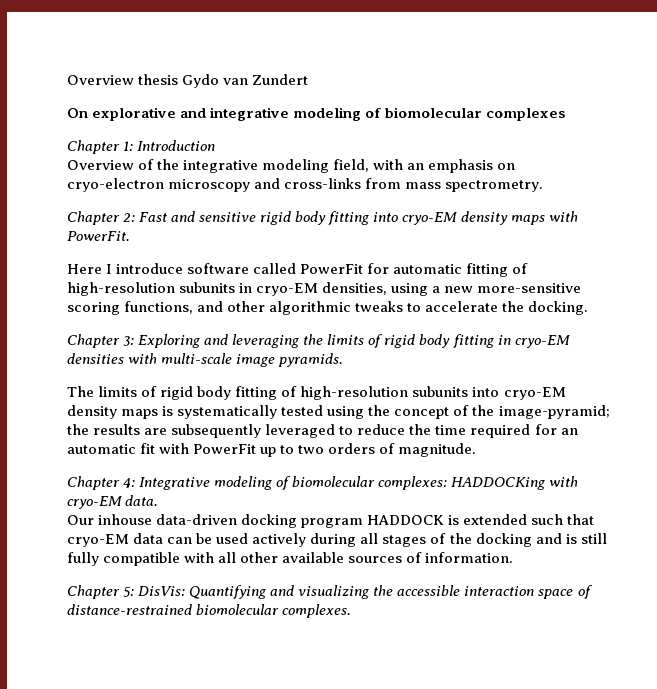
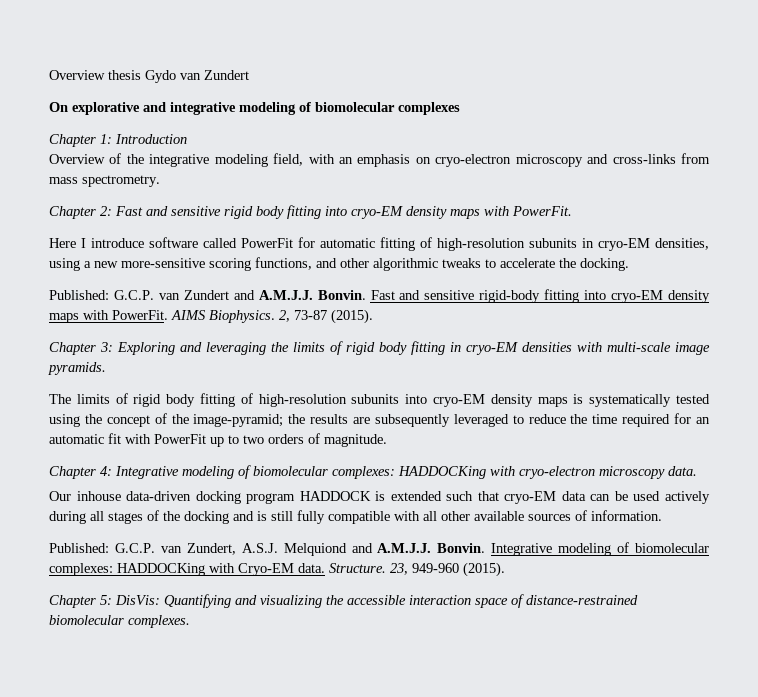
+ Published: G.C.P. van Zundert and A.M.J.J. Bonvin. Fast and sensitive rigid-body fitting into cryo-EM density maps with PowerFit. AIMS Biophysics. 2, 73-87 (2015).
- Chapter 4: Integrative modeling of biomolecular complexes: HADDOCKing with cryo-EM data.
+ Chapter 4: Integrative modeling of biomolecular complexes: HADDOCKing with cryo-electron microscopy data.
+ Published: G.C.P. van Zundert, A.S.J. Melquiond and A.M.J.J. Bonvin. Integrative modeling of biomolecular complexes: HADDOCKing with Cryo-EM data. Structure. 23, 949-960 (2015).

